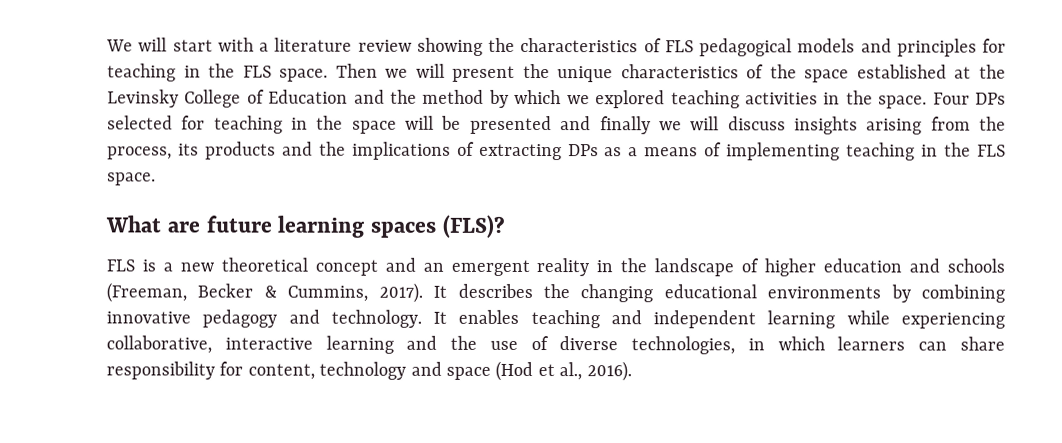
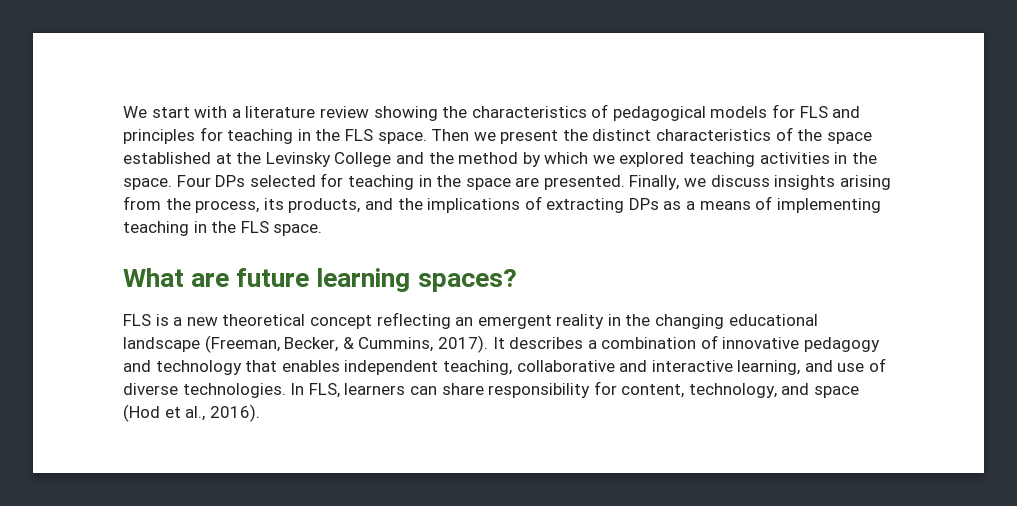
- We will start with a literature review showing the characteristics of FLS pedagogical models and principles for teaching in the FLS space.
+ We start with a literature review showing the characteristics of pedagogical models for FLS and principles for teaching in the FLS space.
- Then we will present the unique characteristics of the space established at the Levinsky College of Education and the method by which we explored teaching activities in the space.
+ Then we present the distinct characteristics of the space established at the Levinsky College and the method by which we explored teaching activities in the space.
- Four DPs selected for teaching in the space will be presented and finally we will discuss insights arising from the process, its products and the implications of extracting DPs as a means of implementing teaching in the FLS space.
+ Four DPs selected for teaching in the space are presented. Finally, we discuss insights arising from the process, its products, and the implications of extracting DPs as a means of implementing teaching in the FLS space.
- What are future learning spaces (FLS)?
+ What are future learning spaces?
- FLS is a new theoretical concept and an emergent reality in the landscape of higher education and schools (Freeman, Becker & Cummins, 2017).
+ FLS is a new theoretical concept reflecting an emergent reality in the changing educational landscape (Freeman, Becker, & Cummins, 2017).
- It describes the changing educational environments by combining innovative pedagogy and technology. It enables teaching and independent learning while experiencing collaborative, interactive learning and the use of diverse technologies, in which learners can share responsibility for content, technology and space (Hod et al., 2016).
+ It describes a combination of innovative pedagogy and technology that enables independent teaching, collaborative and interactive learning, and use of diverse technologies. In FLS, learners can share responsibility for content, technology, and space (Hod et al., 2016).

